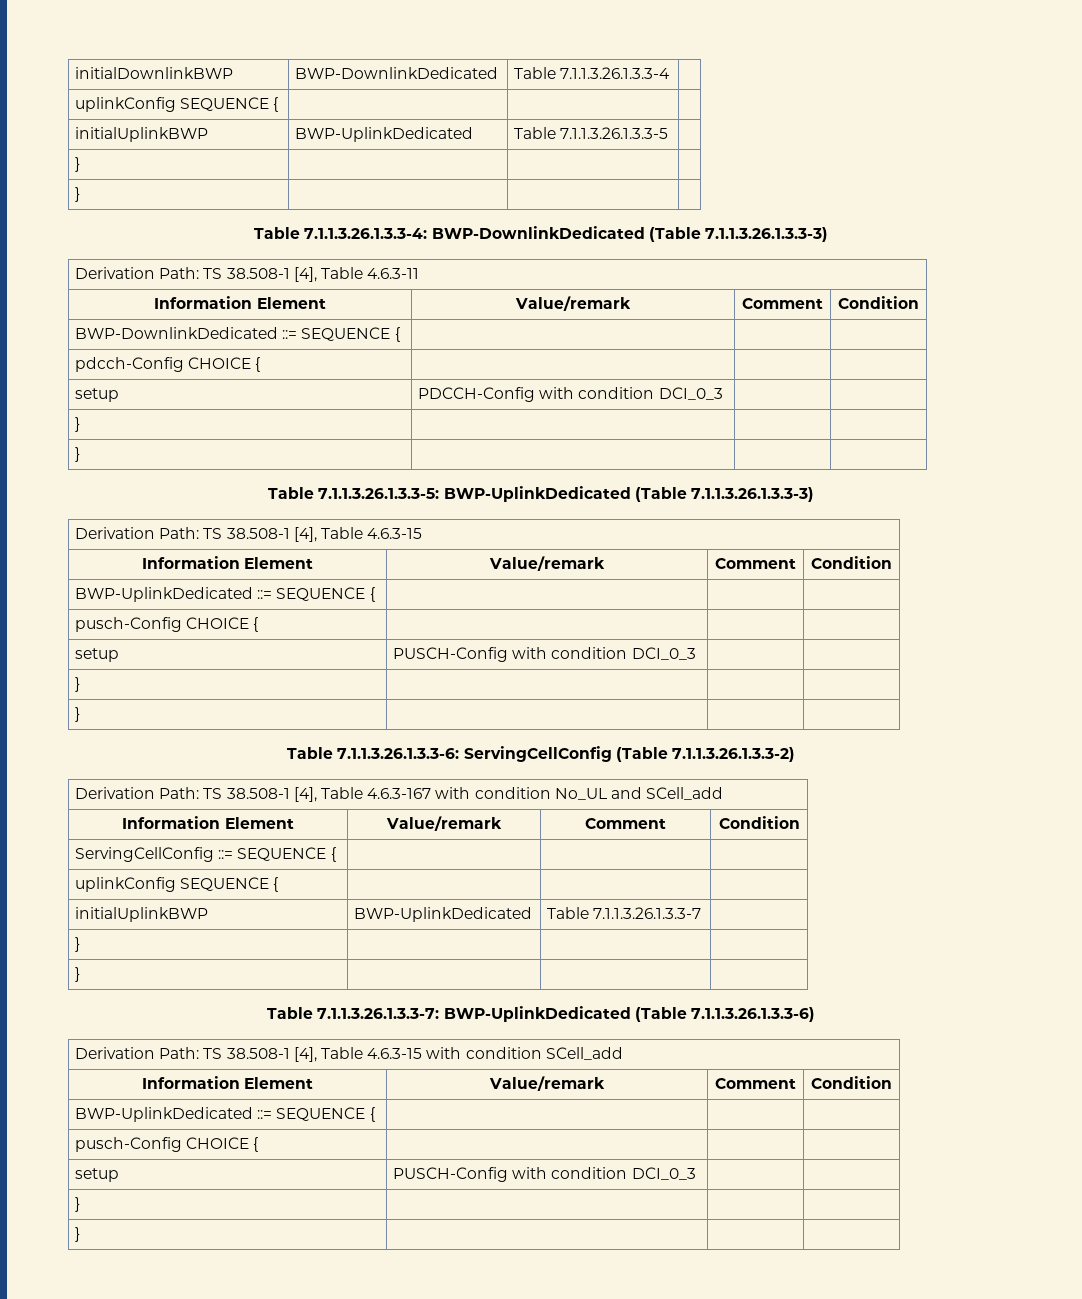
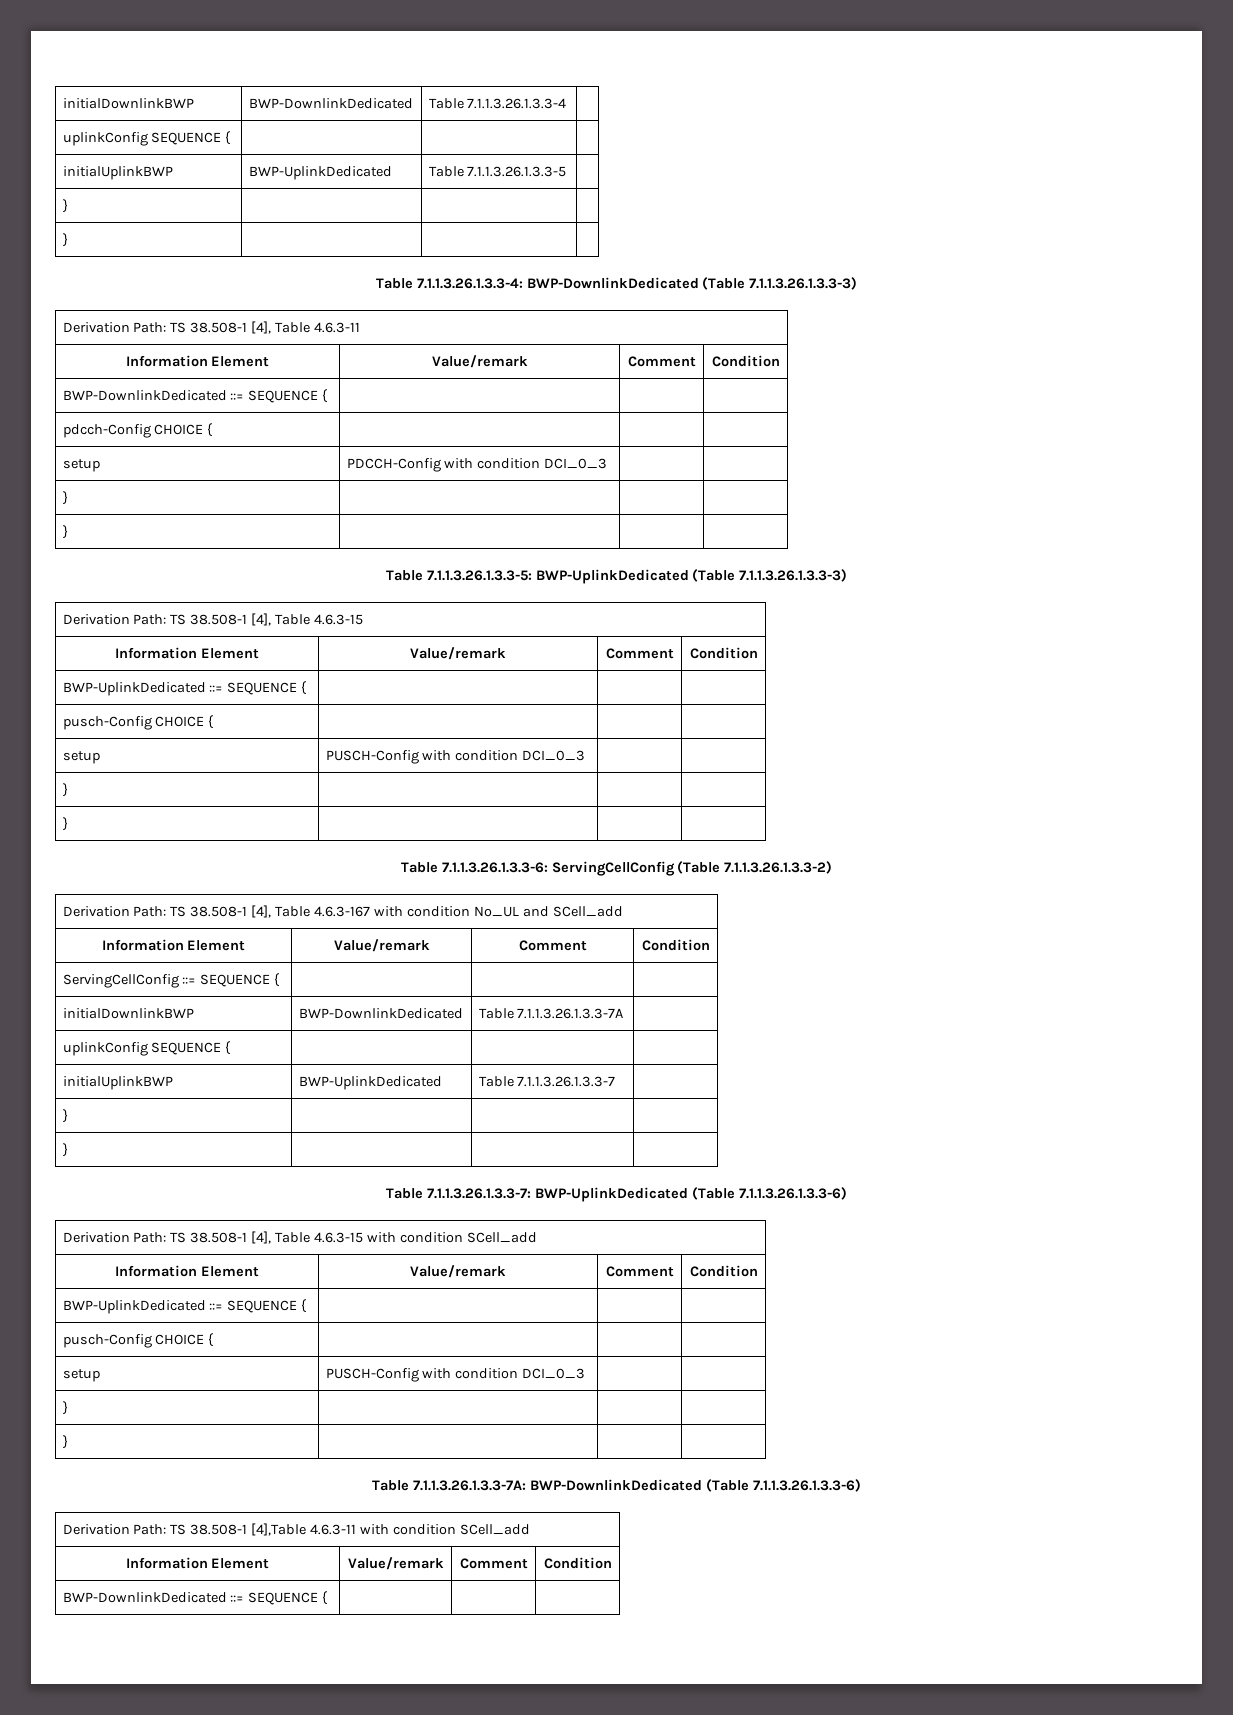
+ initialDownlinkBWP | BWP-DownlinkDedicated | Table 7.1.1.3.26.1.3.3-7A |
+ Table 7.1.1.3.26.1.3.3-7A: BWP-DownlinkDedicated (Table 7.1.1.3.26.1.3.3-6)
+ Derivation Path: TS 38.508-1 [4],Table 4.6.3-11 with condition SCell_add
+ Information Element | Value/remark | Comment | Condition
+ BWP-DownlinkDedicated ::= SEQUENCE { | | |

